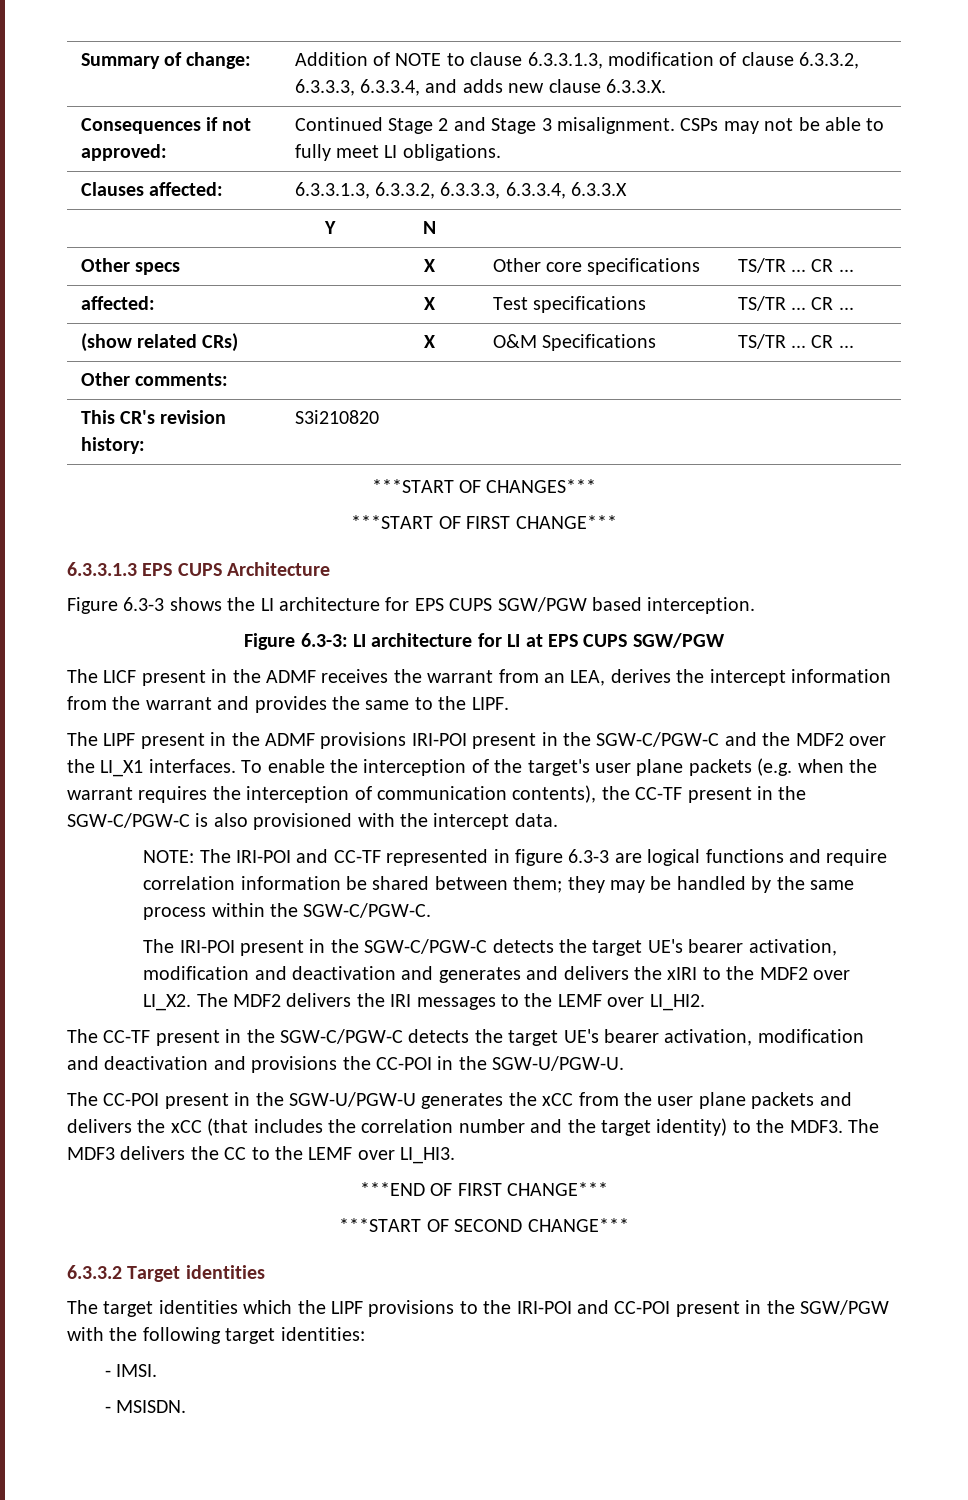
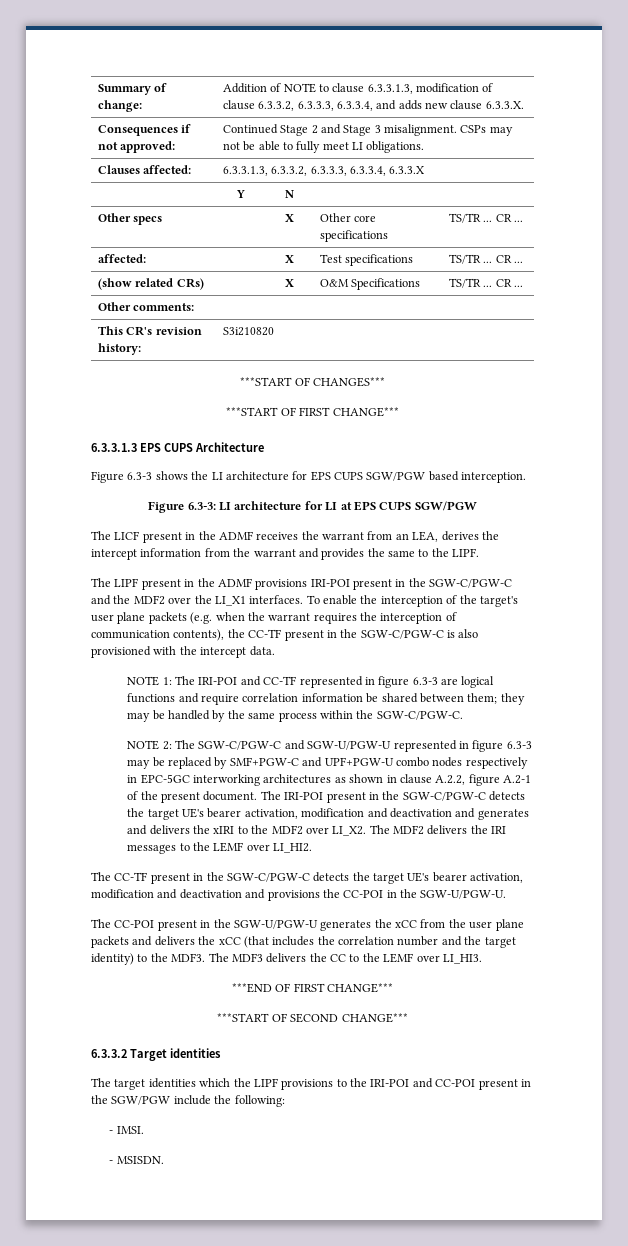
- NOTE: The IRI-POI and CC-TF represented in figure 6.3-3 are logical functions and require correlation information be shared between them; they may be handled by the same process within the SGW-C/PGW-C.
+ NOTE 1: The IRI-POI and CC-TF represented in figure 6.3-3 are logical functions and require correlation information be shared between them; they may be handled by the same process within the SGW-C/PGW-C.
+ NOTE 2: The SGW-C/PGW-C and SGW-U/PGW-U represented in figure 6.3-3 may be replaced by SMF+PGW-C and UPF+PGW-U combo nodes respectively in EPC-5GC interworking architectures as shown in clause A.2.2, figure A.2-1 of the present document.
- The target identities which the LIPF provisions to the IRI-POI and CC-POI present in the SGW/PGW with the following target identities:
+ The target identities which the LIPF provisions to the IRI-POI and CC-POI present in the SGW/PGW include the following:

